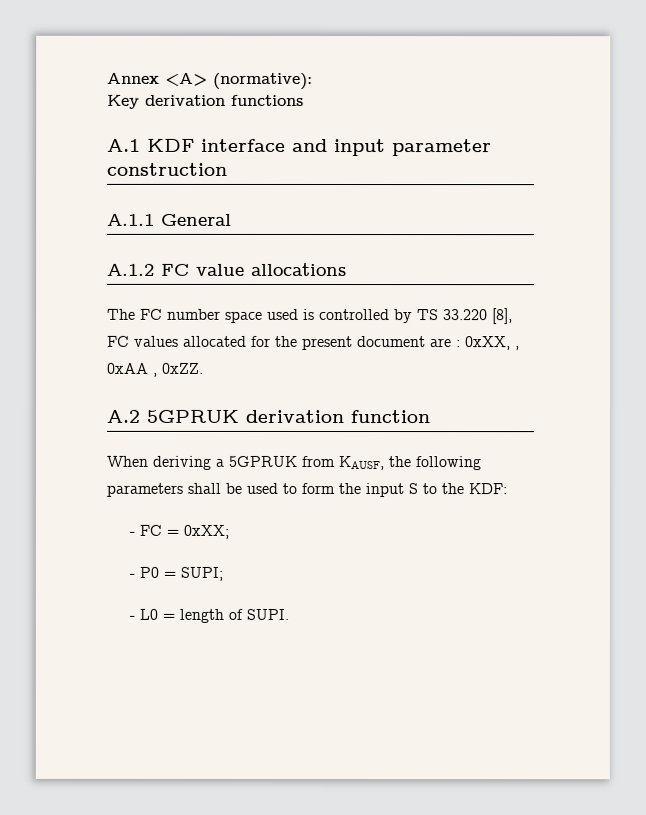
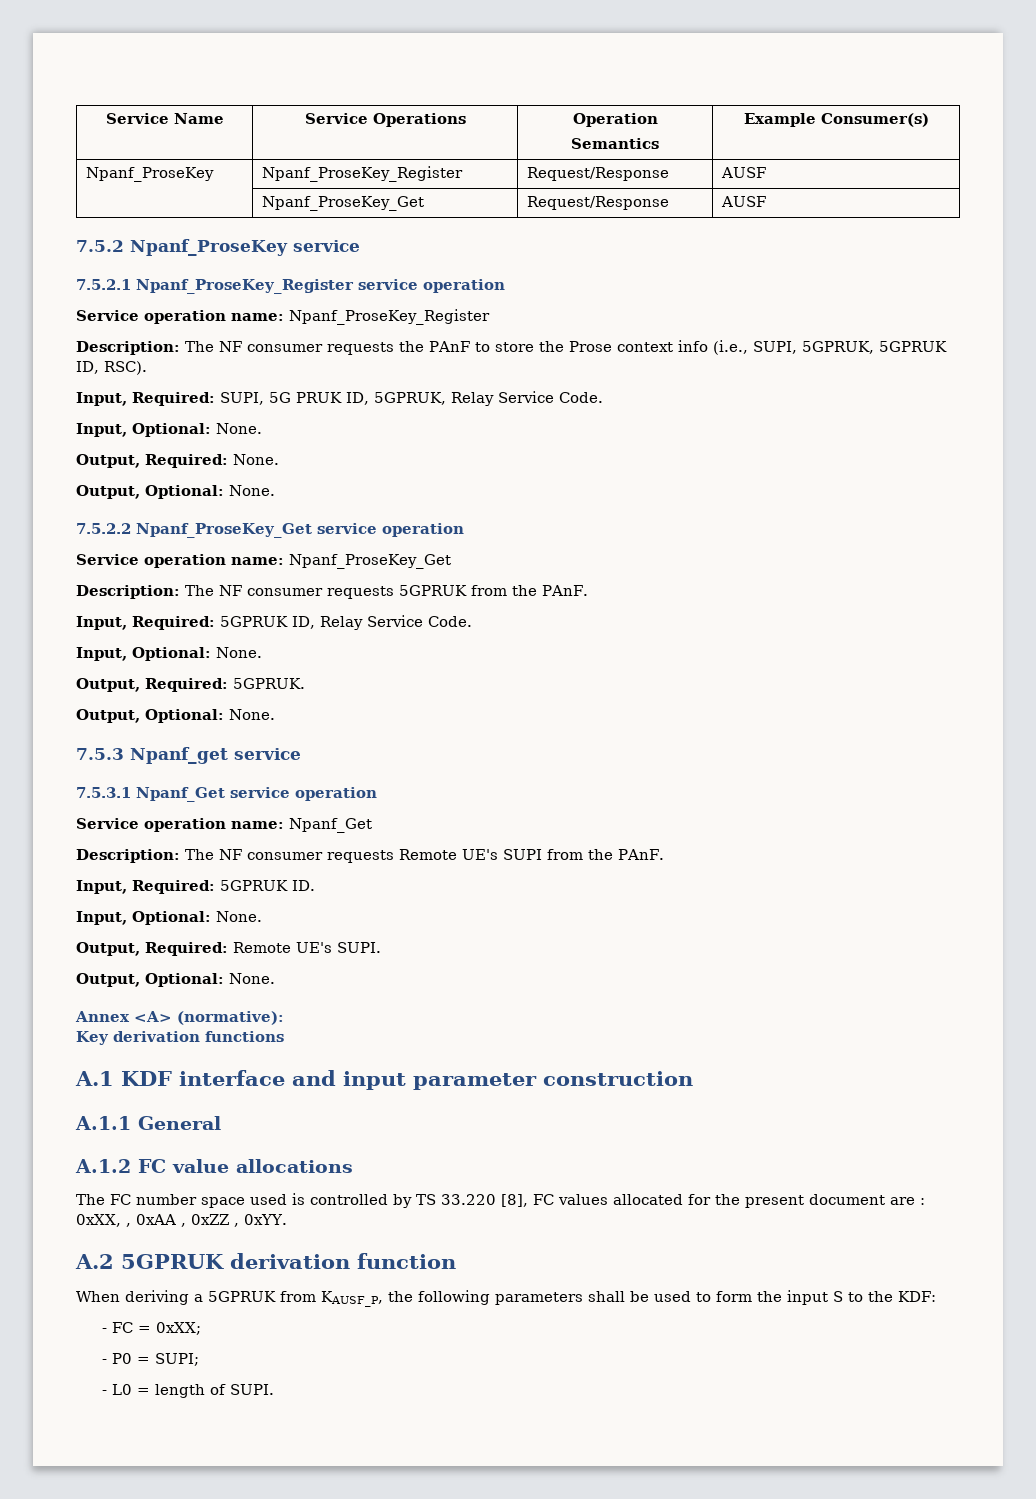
+ Service Name | Service Operations | Operation
+ Semantics | Example Consumer(s)
+ Npanf_ProseKey | Npanf_ProseKey_Register | Request/Response | AUSF
+ | Npanf_ProseKey_Get | Request/Response | AUSF
+ 7.5.2 Npanf_ProseKey service
+ 7.5.2.1 Npanf_ProseKey_Register service operation
+ Service operation name: Npanf_ProseKey_Register
+ Description: The NF consumer requests the PAnF to store the Prose context info (i.e., SUPI, 5GPRUK, 5GPRUK ID, RSC).
+ Input, Required: SUPI, 5G PRUK ID, 5GPRUK, Relay Service Code.
+ Input, Optional: None.
+ Output, Required: None.
+ Output, Optional: None.
+ 7.5.2.2 Npanf_ProseKey_Get service operation
+ Service operation name: Npanf_ProseKey_Get
+ Description: The NF consumer requests 5GPRUK from the PAnF.
+ Input, Required: 5GPRUK ID, Relay Service Code.
+ Input, Optional: None.
+ Output, Required: 5GPRUK.
+ Output, Optional: None.
+ 7.5.3 Npanf_get service
+ 7.5.3.1 Npanf_Get service operation
+ Service operation name: Npanf_Get
+ Description: The NF consumer requests Remote UE's SUPI from the PAnF.
+ Input, Required: 5GPRUK ID.
+ Input, Optional: None.
+ Output, Required: Remote UE's SUPI.
+ Output, Optional: None.
- The FC number space used is controlled by TS 33.220 [8], FC values allocated for the present document are : 0xXX, , 0xAA , 0xZZ.
+ The FC number space used is controlled by TS 33.220 [8], FC values allocated for the present document are : 0xXX, , 0xAA , 0xZZ , 0xYY.
- When deriving a 5GPRUK from KAUSF, the following parameters shall be used to form the input S to the KDF:
+ When deriving a 5GPRUK from KAUSF_P, the following parameters shall be used to form the input S to the KDF:

